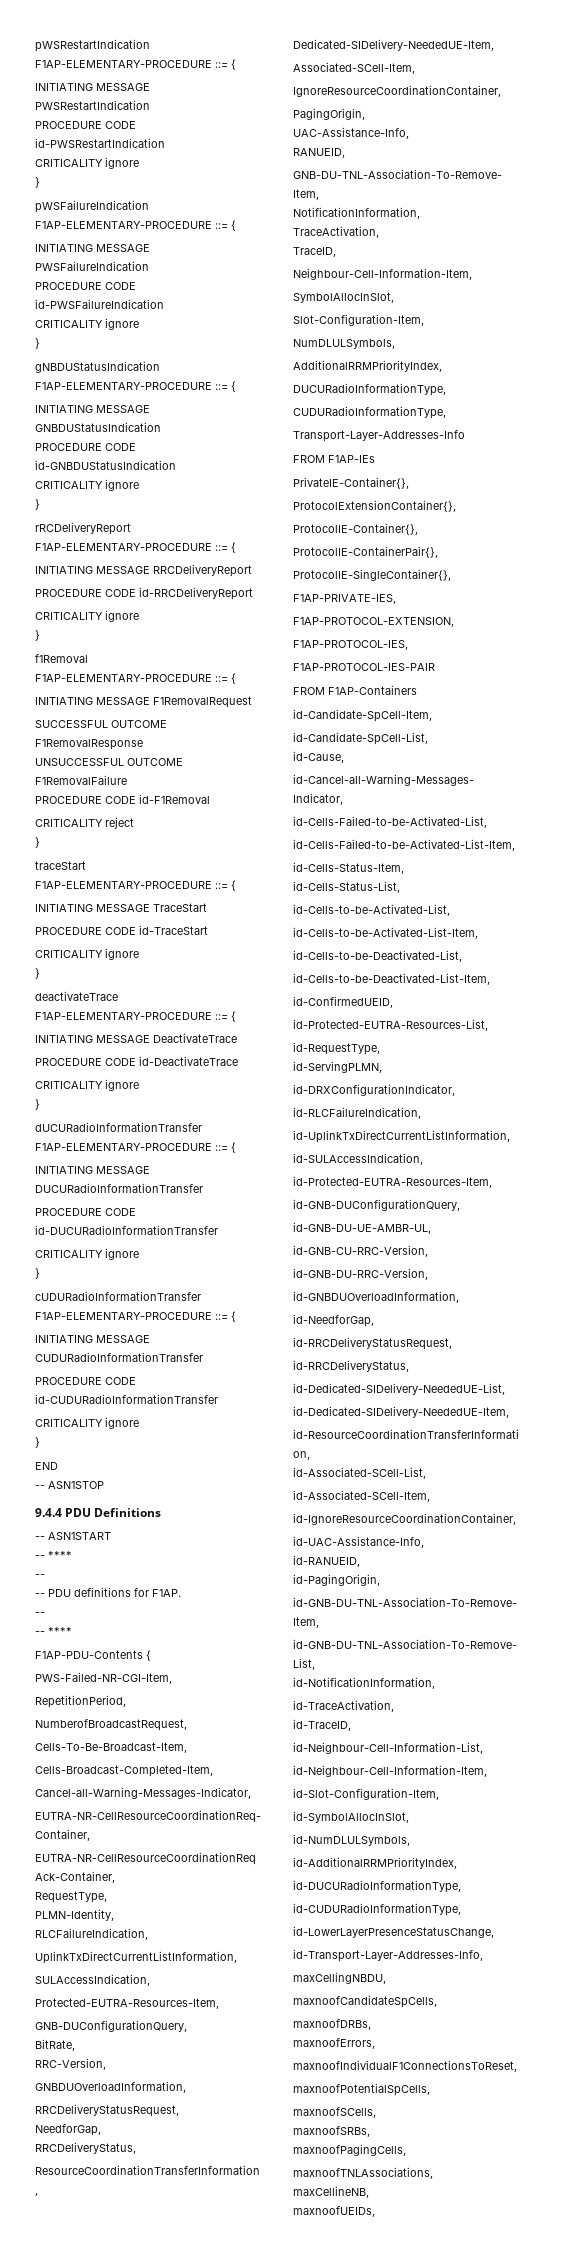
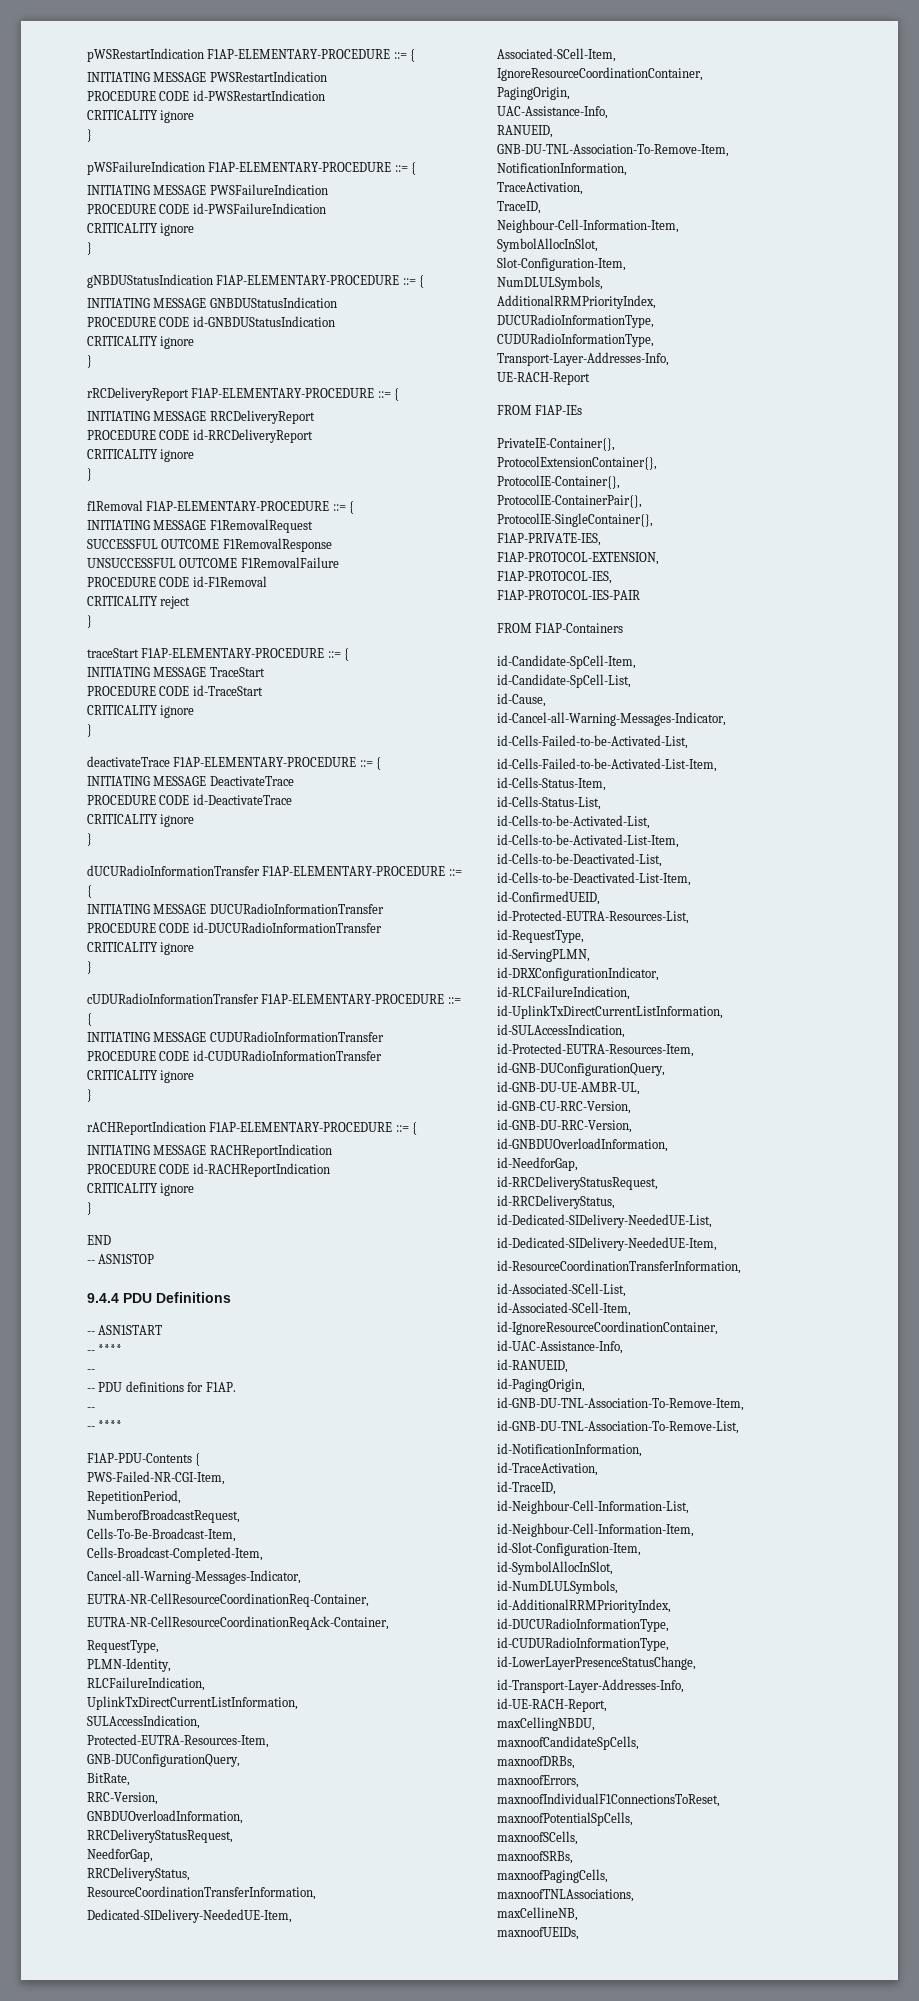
+ rACHReportIndication F1AP-ELEMENTARY-PROCEDURE ::= {
+ INITIATING MESSAGE RACHReportIndication
+ PROCEDURE CODE id-RACHReportIndication
+ CRITICALITY ignore
+ }
- Transport-Layer-Addresses-Info
+ Transport-Layer-Addresses-Info,
+ UE-RACH-Report
+ id-UE-RACH-Report,

